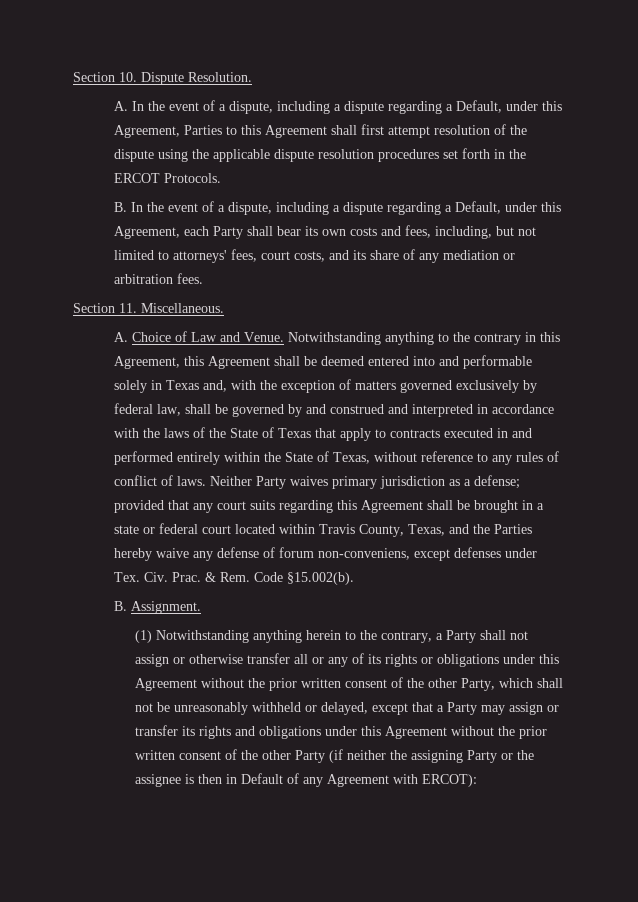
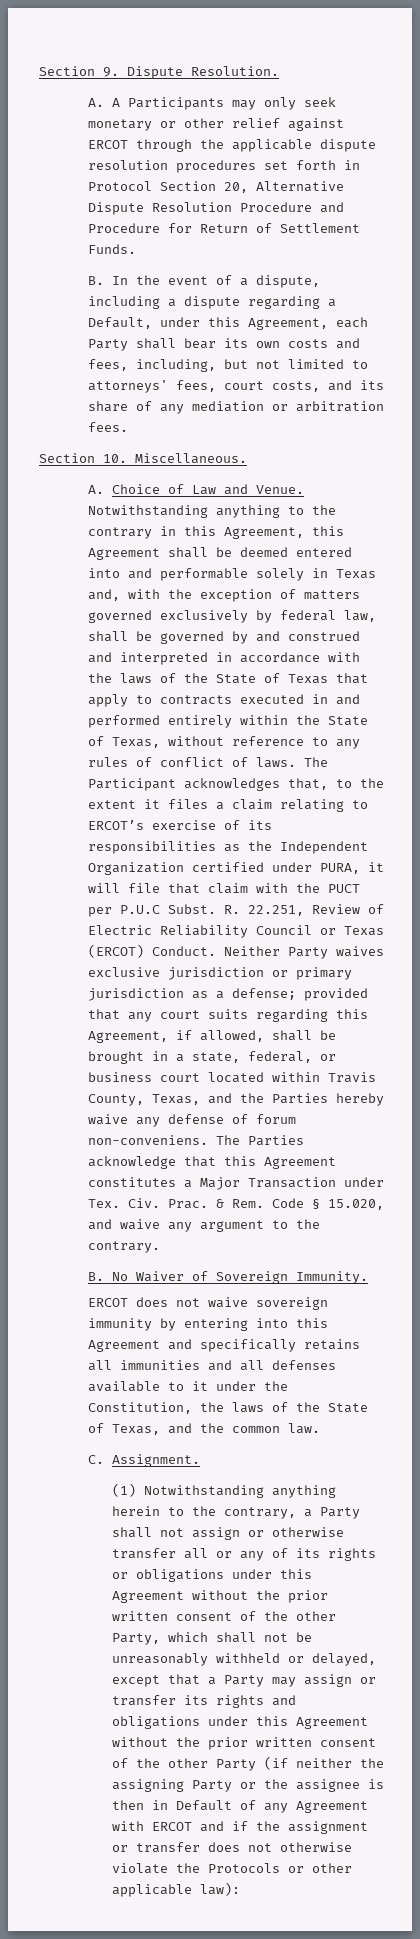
- Section 10. Dispute Resolution.
+ Section 9. Dispute Resolution.
- A. In the event of a dispute, including a dispute regarding a Default, under this Agreement, Parties to this Agreement shall first attempt resolution of the dispute using the applicable dispute resolution procedures set forth in the ERCOT Protocols.
+ A. A Participants may only seek monetary or other relief against ERCOT through the applicable dispute resolution procedures set forth in Protocol Section 20, Alternative Dispute Resolution Procedure and Procedure for Return of Settlement Funds.
- Section 11. Miscellaneous.
+ Section 10. Miscellaneous.
- Neither Party waives primary jurisdiction as a defense; provided that any court suits regarding this Agreement shall be brought in a state or federal court located within Travis County, Texas, and the Parties hereby waive any defense of forum non-conveniens, except defenses under Tex. Civ. Prac.
+ The Participant acknowledges that, to the extent it files a claim relating to ERCOT’s exercise of its responsibilities as the Independent Organization certified under PURA, it will file that claim with the PUCT per P.U.C Subst. R. 22.251, Review of Electric Reliability Council or Texas (ERCOT) Conduct. Neither Party waives exclusive jurisdiction or primary jurisdiction as a defense; provided that any court suits regarding this Agreement, if allowed, shall be brought in a state, federal, or business court located within Travis County, Texas, and the Parties hereby waive any defense of forum non-conveniens. The Parties acknowledge that this Agreement constitutes a Major Transaction under Tex. Civ. Prac.
- & Rem. Code §15.002(b).
- B. Assignment.
+ & Rem. Code § 15.020, and waive any argument to the contrary.
+ B. No Waiver of Sovereign Immunity.
+ ERCOT does not waive sovereign immunity by entering into this Agreement and specifically retains all immunities and all defenses available to it under the Constitution, the laws of the State of Texas, and the common law.
+ C. Assignment.
- (1) Notwithstanding anything herein to the contrary, a Party shall not assign or otherwise transfer all or any of its rights or obligations under this Agreement without the prior written consent of the other Party, which shall not be unreasonably withheld or delayed, except that a Party may assign or transfer its rights and obligations under this Agreement without the prior written consent of the other Party (if neither the assigning Party or the assignee is then in Default of any Agreement with ERCOT):
+ (1) Notwithstanding anything herein to the contrary, a Party shall not assign or otherwise transfer all or any of its rights or obligations under this Agreement without the prior written consent of the other Party, which shall not be unreasonably withheld or delayed, except that a Party may assign or transfer its rights and obligations under this Agreement without the prior written consent of the other Party (if neither the assigning Party or the assignee is then in Default of any Agreement with ERCOT and if the assignment or transfer does not otherwise violate the Protocols or other applicable law):

